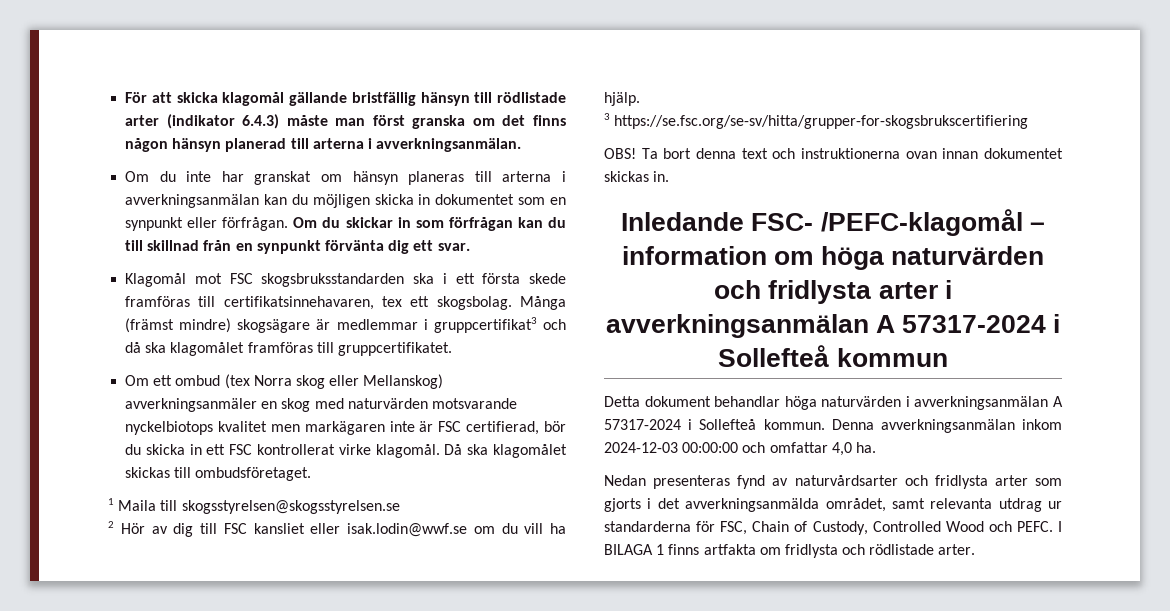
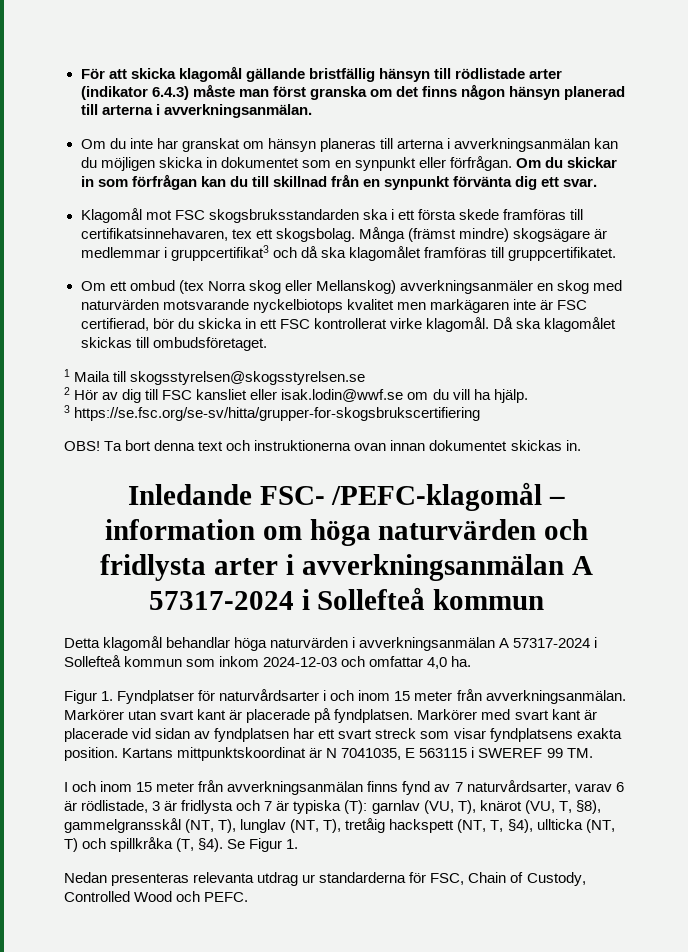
- Detta dokument behandlar höga naturvärden i avverkningsanmälan A 57317-2024 i Sollefteå kommun. Denna avverkningsanmälan inkom 2024-12-03 00:00:00 och omfattar 4,0 ha.
+ Detta klagomål behandlar höga naturvärden i avverkningsanmälan A 57317-2024 i Sollefteå kommun som inkom 2024-12-03 och omfattar 4,0 ha.
- Nedan presenteras fynd av naturvårdsarter och fridlysta arter som gjorts i det avverkningsanmälda området, samt relevanta utdrag ur standarderna för FSC, Chain of Custody, Controlled Wood och PEFC. I BILAGA 1 finns artfakta om fridlysta och rödlistade arter.
+ Figur 1. Fyndplatser för naturvårdsarter i och inom 15 meter från avverkningsanmälan. Markörer utan svart kant är placerade på fyndplatsen. Markörer med svart kant är placerade vid sidan av fyndplatsen har ett svart streck som visar fyndplatsens exakta position. Kartans mittpunktskoordinat är N 7041035, E 563115 i SWEREF 99 TM.
+ I och inom 15 meter från avverkningsanmälan finns fynd av 7 naturvårdsarter, varav 6 är rödlistade, 3 är fridlysta och 7 är typiska (T): garnlav (VU, T), knärot (VU, T, §8), gammelgransskål (NT, T), lunglav (NT, T), tretåig hackspett (NT, T, §4), ullticka (NT, T) och spillkråka (T, §4). Se Figur 1.
+ Nedan presenteras relevanta utdrag ur standarderna för FSC, Chain of Custody, Controlled Wood och PEFC.

